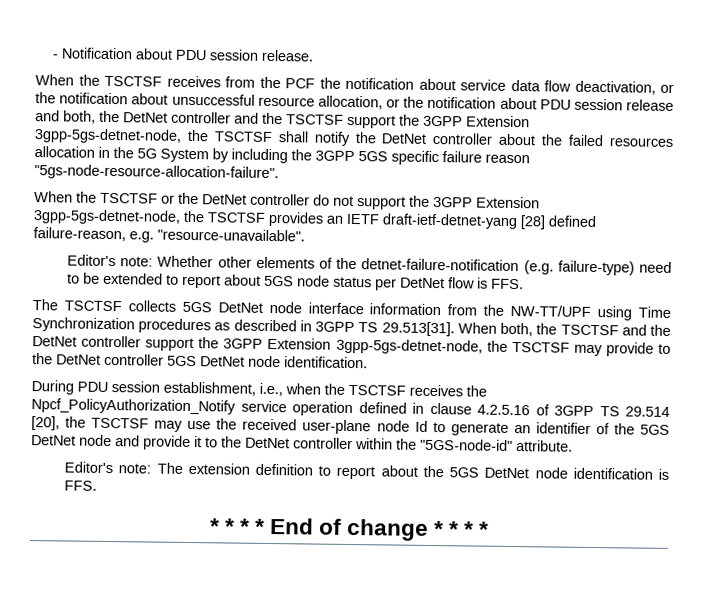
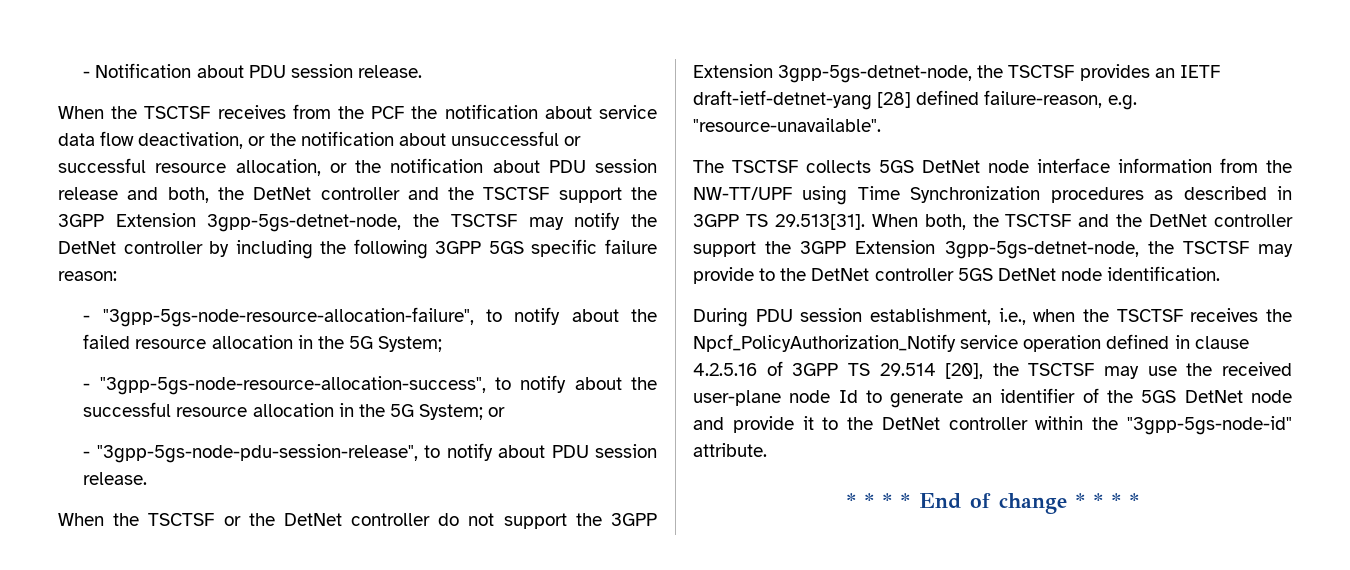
- When the TSCTSF receives from the PCF the notification about service data flow deactivation, or the notification about unsuccessful resource allocation, or the notification about PDU session release and both, the DetNet controller and the TSCTSF support the 3GPP Extension 3gpp-5gs-detnet-node, the TSCTSF shall notify the DetNet controller about the failed resources allocation in the 5G System by including the 3GPP 5GS specific failure reason "5gs-node-resource-allocation-failure".
+ When the TSCTSF receives from the PCF the notification about service data flow deactivation, or the notification about unsuccessful or successful resource allocation, or the notification about PDU session release and both, the DetNet controller and the TSCTSF support the 3GPP Extension 3gpp-5gs-detnet-node, the TSCTSF may notify the DetNet controller by including the following 3GPP 5GS specific failure reason:
+ - "3gpp-5gs-node-resource-allocation-failure", to notify about the failed resource allocation in the 5G System;
+ - "3gpp-5gs-node-resource-allocation-success", to notify about the successful resource allocation in the 5G System; or
+ - "3gpp-5gs-node-pdu-session-release", to notify about PDU session release.
- Editor's note: Whether other elements of the detnet-failure-notification (e.g. failure-type) need to be extended to report about 5GS node status per DetNet flow is FFS.
- During PDU session establishment, i.e., when the TSCTSF receives the Npcf_PolicyAuthorization_Notify service operation defined in clause 4.2.5.16 of 3GPP TS 29.514 [20], the TSCTSF may use the received user-plane node Id to generate an identifier of the 5GS DetNet node and provide it to the DetNet controller within the "5GS-node-id" attribute.
+ During PDU session establishment, i.e., when the TSCTSF receives the Npcf_PolicyAuthorization_Notify service operation defined in clause 4.2.5.16 of 3GPP TS 29.514 [20], the TSCTSF may use the received user-plane node Id to generate an identifier of the 5GS DetNet node and provide it to the DetNet controller within the "3gpp-5gs-node-id" attribute.
- Editor's note: The extension definition to report about the 5GS DetNet node identification is FFS.

